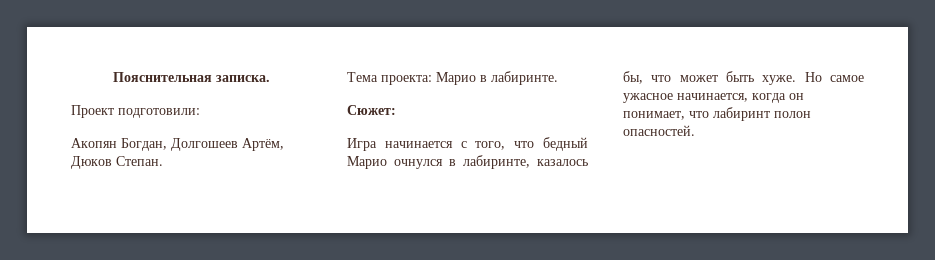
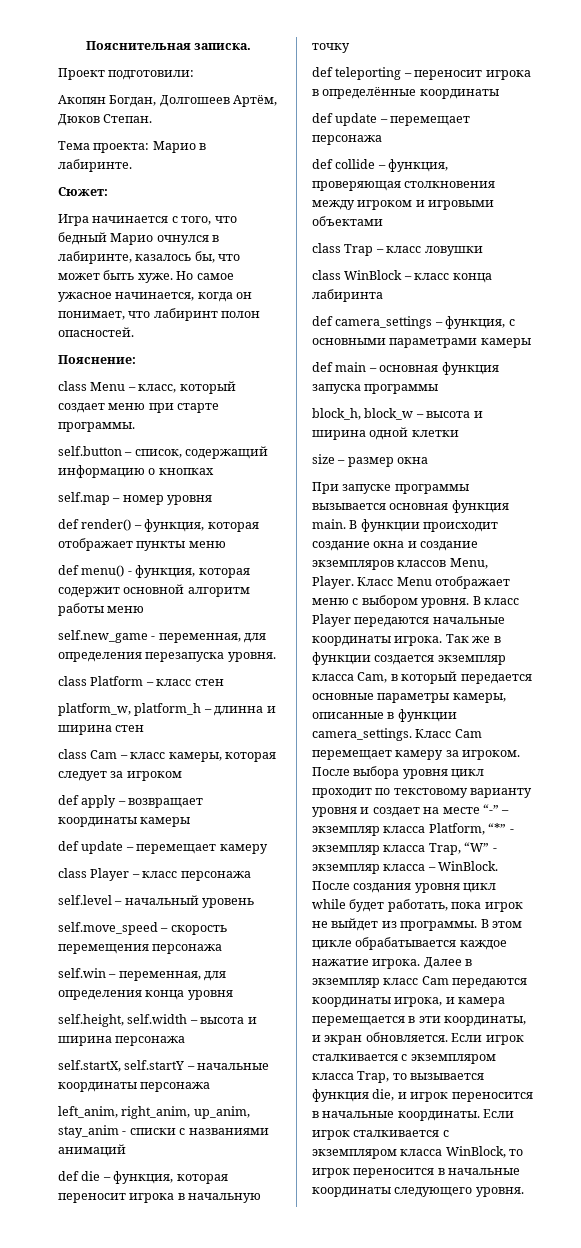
+ Пояснение:
+ class Menu – класс, который создает меню при старте программы.
+ self.button – список, содержащий информацию о кнопках
+ self.map – номер уровня
+ def render() – функция, которая отображает пункты меню
+ def menu() - функция, которая содержит основной алгоритм работы меню
+ self.new_game - переменная, для определения перезапуска уровня.
+ class Platform – класс стен
+ platform_w, platform_h – длинна и ширина стен
+ class Cam – класс камеры, которая следует за игроком
+ def apply – возвращает координаты камеры
+ def update – перемещает камеру
+ class Player – класс персонажа
+ self.level – начальный уровень
+ self.move_speed – скорость перемещения персонажа
+ self.win – переменная, для определения конца уровня
+ self.height, self.width – высота и ширина персонажа
+ self.startX, self.startY – начальные координаты персонажа
+ left_anim, right_anim, up_anim, stay_anim - списки с названиями анимаций
+ def die – функция, которая переносит игрока в начальную точку
+ def teleporting – переносит игрока в определённые координаты
+ def update – перемещает персонажа
+ def collide – функция, проверяющая столкновения между игроком и игровыми объектами
+ class Trap – класс ловушки
+ class WinBlock – класс конца лабиринта
+ def camera_settings – функция, с основными параметрами камеры
+ def main – основная функция запуска программы
+ block_h, block_w – высота и ширина одной клетки
+ size – размер окна
+ При запуске программы вызывается основная функция main. В функции происходит создание окна и создание экземпляров классов Menu, Player. Класс Menu отображает меню с выбором уровня. В класс Player передаются начальные координаты игрока. Так же в функции создается экземпляр класса Cam, в который передается основные параметры камеры, описанные в функции camera_settings. Класс Cam перемещает камеру за игроком. После выбора уровня цикл проходит по текстовому варианту уровня и создает на месте “-” – экземпляр класса Platform, “*” - экземпляр класса Trap, “W” - экземпляр класса – WinBlock. После создания уровня цикл while будет работать, пока игрок не выйдет из программы. В этом цикле обрабатывается каждое нажатие игрока. Далее в экземпляр класс Cam передаются координаты игрока, и камера перемещается в эти координаты, и экран обновляется. Если игрок сталкивается с экземпляром класса Trap, то вызывается функция die, и игрок переносится в начальные координаты. Если игрок сталкивается с экземпляром класса WinBlock, то игрок переносится в начальные координаты следующего уровня.

